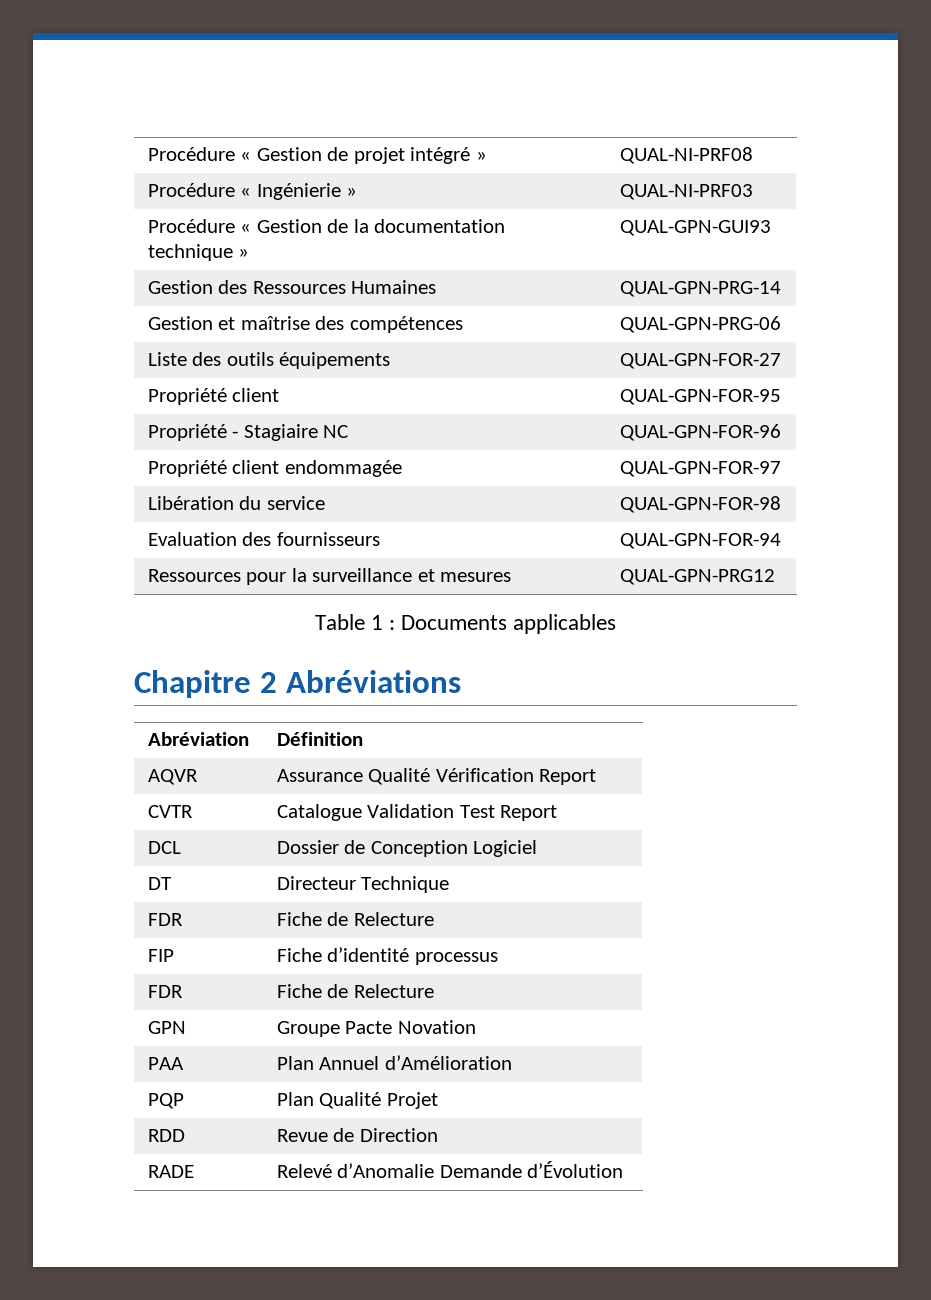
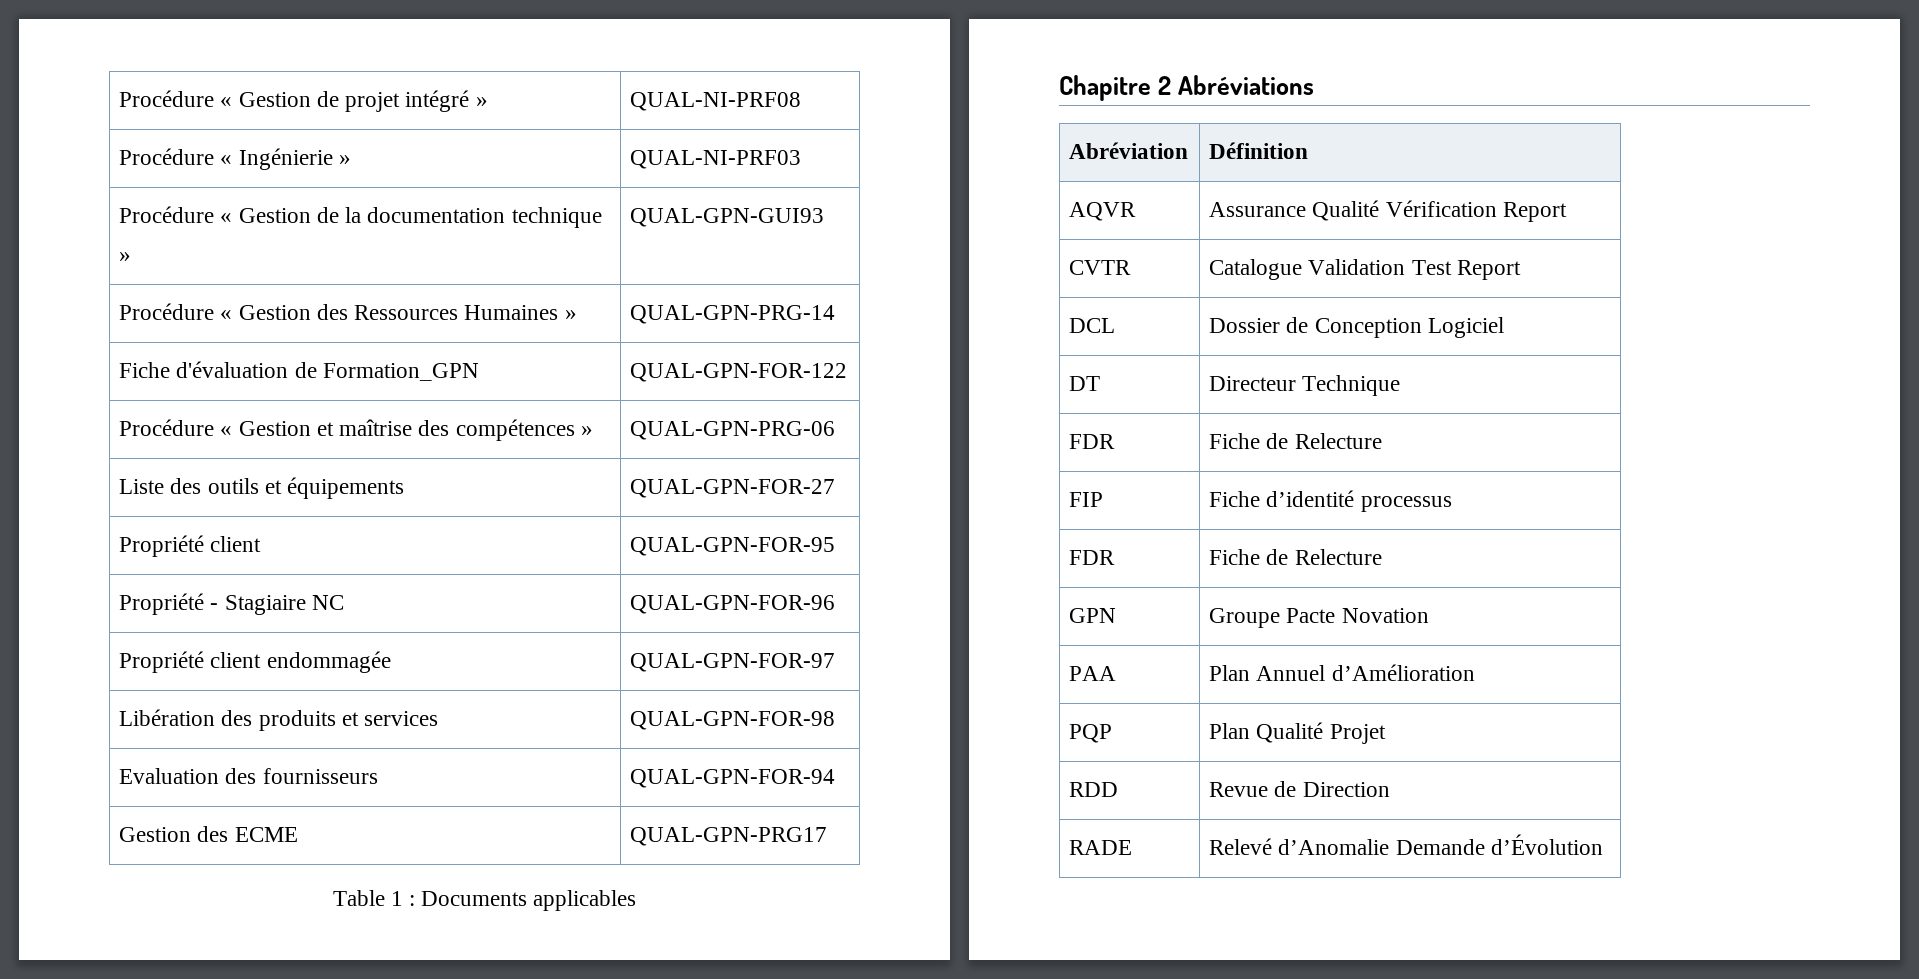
- Gestion des Ressources Humaines | QUAL-GPN-PRG-14
+ Procédure « Gestion des Ressources Humaines » | QUAL-GPN-PRG-14
- Gestion et maîtrise des compétences | QUAL-GPN-PRG-06
+ Fiche d'évaluation de Formation_GPN | QUAL-GPN-FOR-122
+ Procédure « Gestion et maîtrise des compétences » | QUAL-GPN-PRG-06
- Liste des outils équipements | QUAL-GPN-FOR-27
+ Liste des outils et équipements | QUAL-GPN-FOR-27
- Libération du service | QUAL-GPN-FOR-98
+ Libération des produits et services | QUAL-GPN-FOR-98
- Ressources pour la surveillance et mesures | QUAL-GPN-PRG12
+ Gestion des ECME | QUAL-GPN-PRG17

